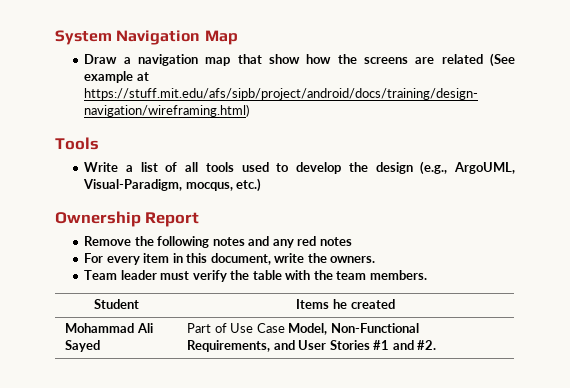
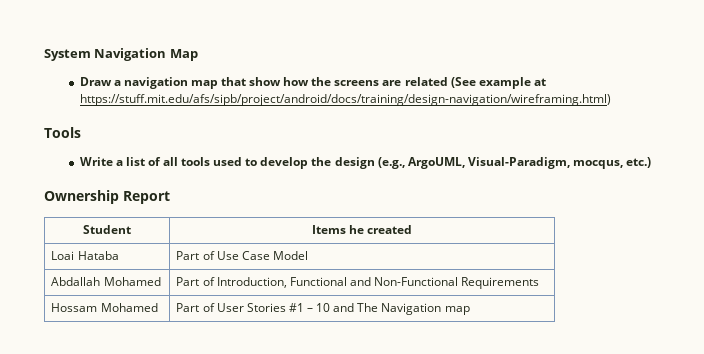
- Remove the following notes and any red notes
- For every item in this document, write the owners.
- Team leader must verify the table with the team members.
- Mohammad Ali Sayed | Part of Use Case Model, Non-Functional Requirements, and User Stories #1 and #2.
+ Loai Hataba | Part of Use Case Model
+ Abdallah Mohamed | Part of Introduction, Functional and Non-Functional Requirements
+ Hossam Mohamed | Part of User Stories #1 – 10 and The Navigation map

